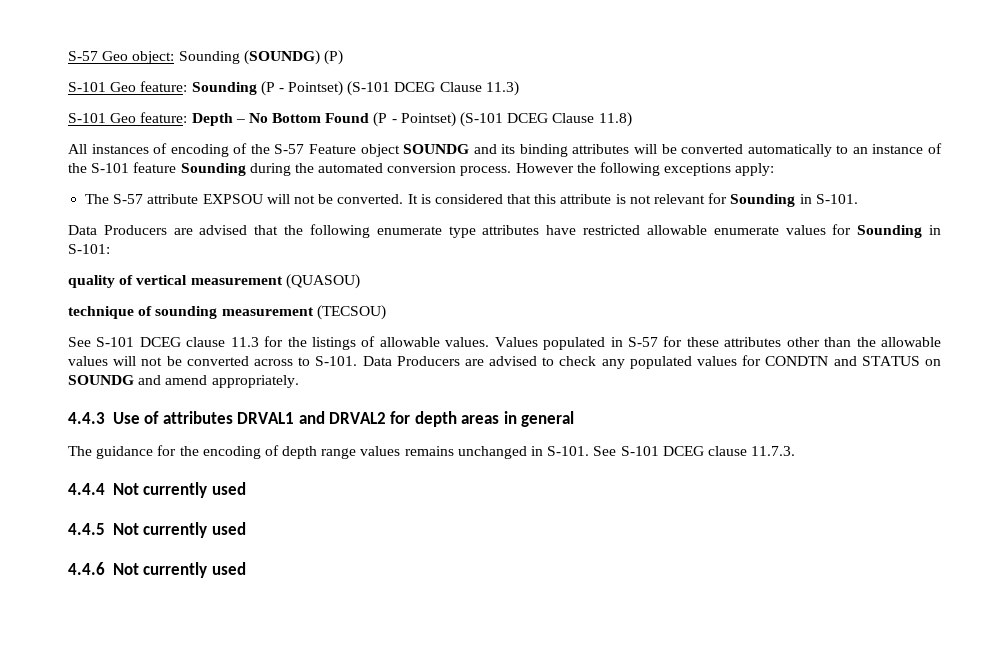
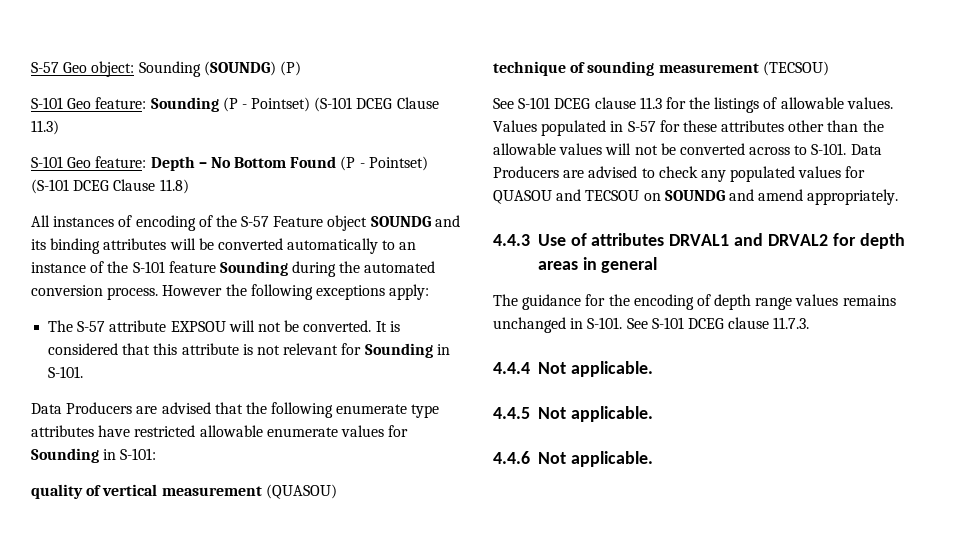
- Data Producers are advised to check any populated values for CONDTN and STATUS on SOUNDG and amend appropriately.
+ Data Producers are advised to check any populated values for QUASOU and TECSOU on SOUNDG and amend appropriately.
- 4.4.4 Not currently used
+ 4.4.4 Not applicable.
- 4.4.5 Not currently used
+ 4.4.5 Not applicable.
- 4.4.6 Not currently used
+ 4.4.6 Not applicable.

